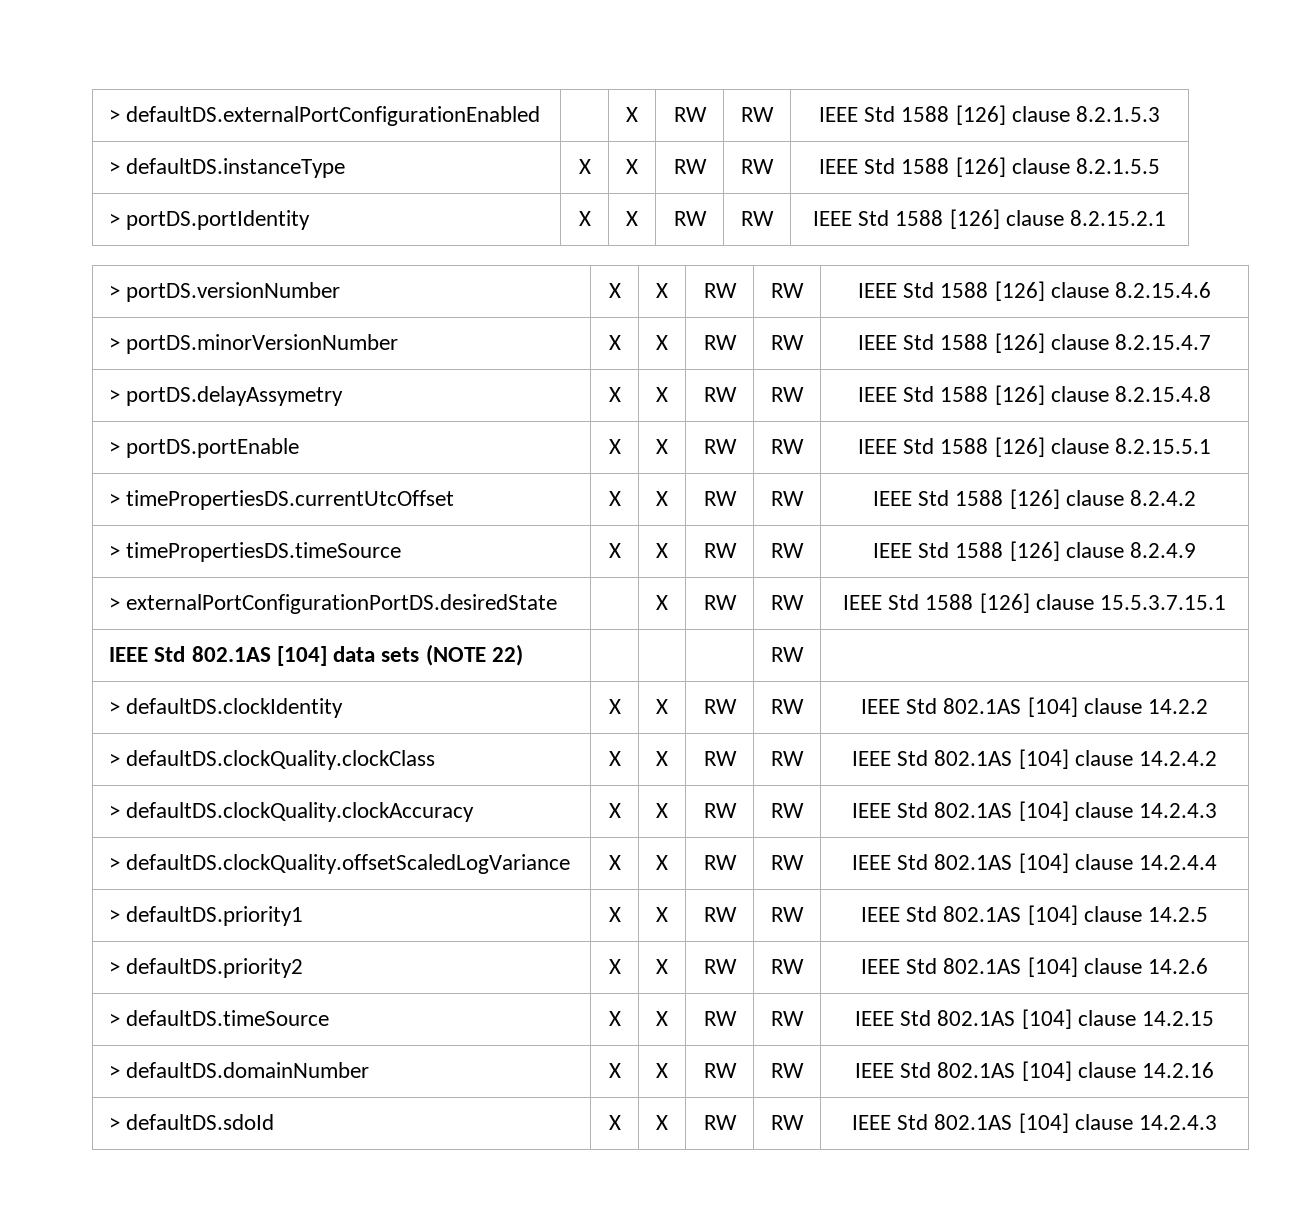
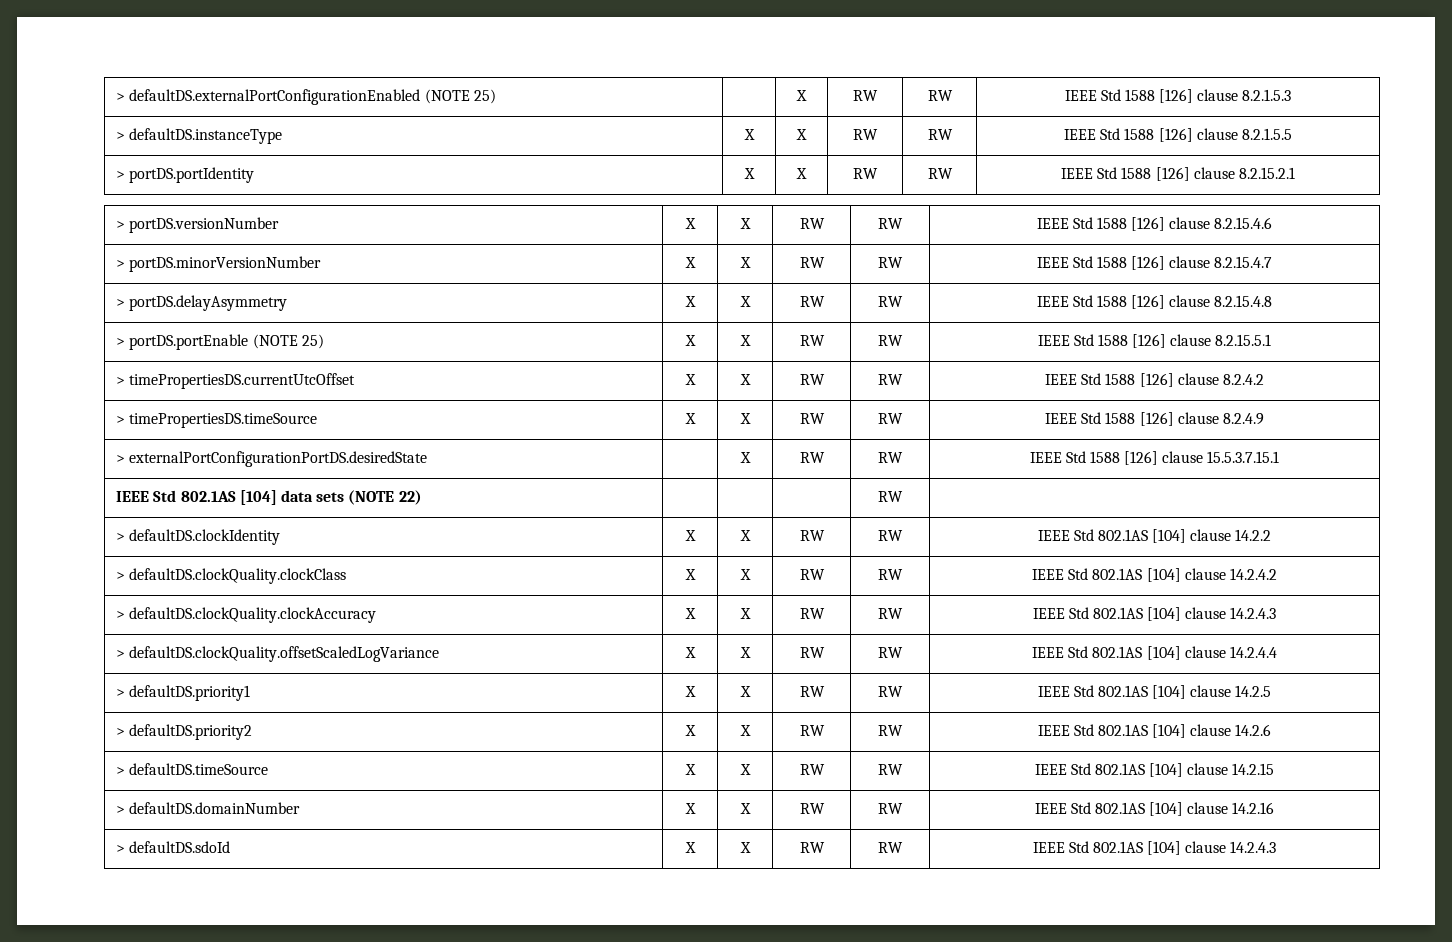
- > defaultDS.externalPortConfigurationEnabled | | X | RW | RW | IEEE Std 1588 [126] clause 8.2.1.5.3
+ > defaultDS.externalPortConfigurationEnabled (NOTE 25) | | X | RW | RW | IEEE Std 1588 [126] clause 8.2.1.5.3
- > portDS.delayAssymetry | X | X | RW | RW | IEEE Std 1588 [126] clause 8.2.15.4.8
+ > portDS.delayAsymmetry | X | X | RW | RW | IEEE Std 1588 [126] clause 8.2.15.4.8
- > portDS.portEnable | X | X | RW | RW | IEEE Std 1588 [126] clause 8.2.15.5.1
+ > portDS.portEnable (NOTE 25) | X | X | RW | RW | IEEE Std 1588 [126] clause 8.2.15.5.1

